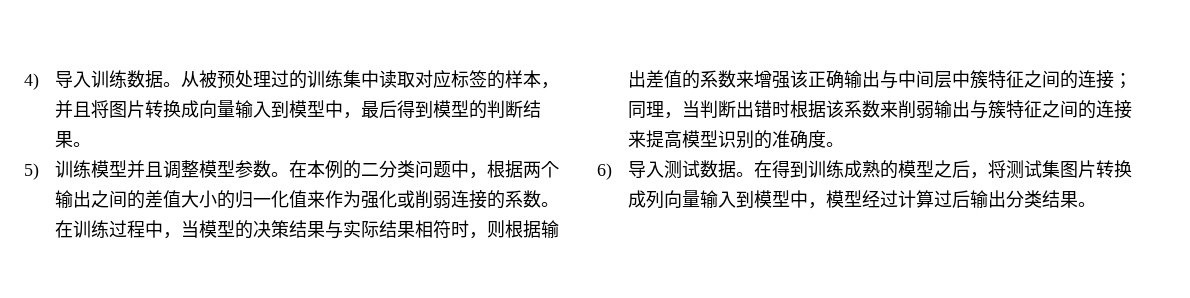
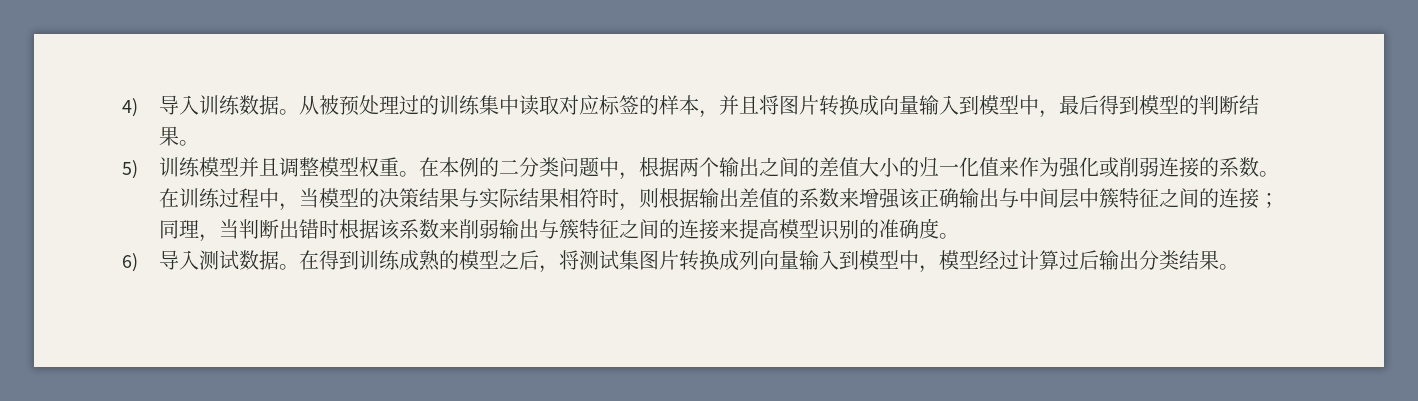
- 5)训练模型并且调整模型参数。
+ 5)训练模型并且调整模型权重。

